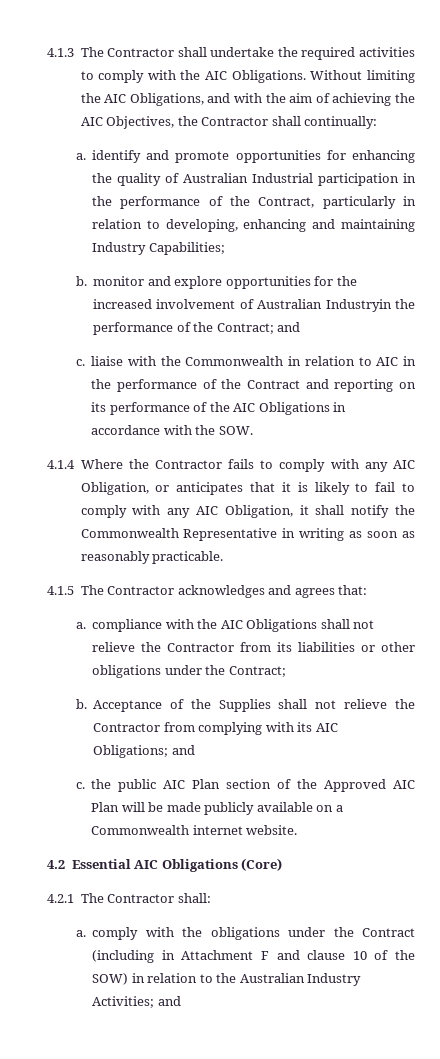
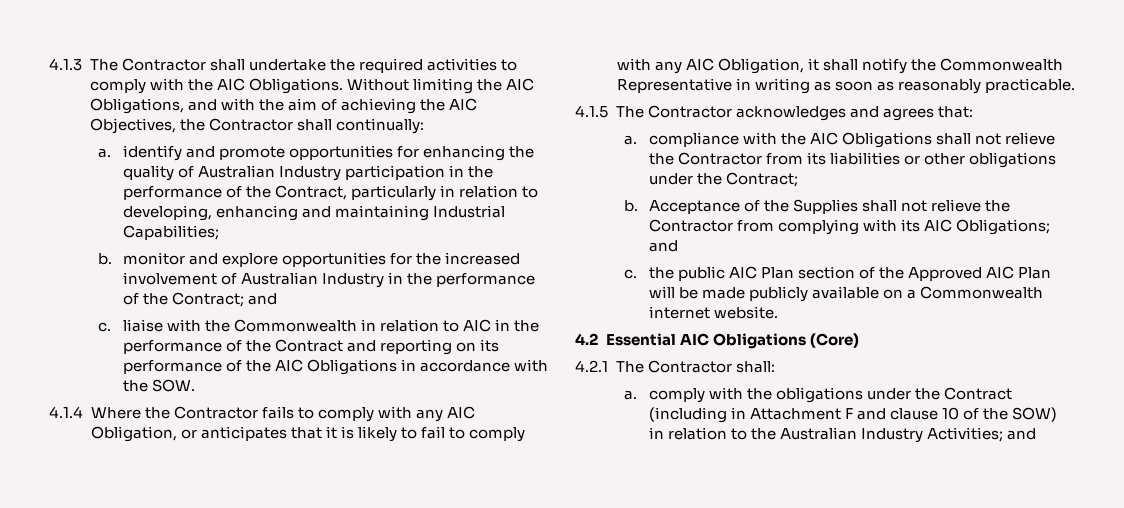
- a. identify and promote opportunities for enhancing the quality of Australian Industrial participation in the performance of the Contract, particularly in relation to developing, enhancing and maintaining Industry Capabilities;
+ a. identify and promote opportunities for enhancing the quality of Australian Industry participation in the performance of the Contract, particularly in relation to developing, enhancing and maintaining Industrial Capabilities;
- b. monitor and explore opportunities for the increased involvement of Australian Industryin the performance of the Contract; and
+ b. monitor and explore opportunities for the increased involvement of Australian Industry in the performance of the Contract; and

